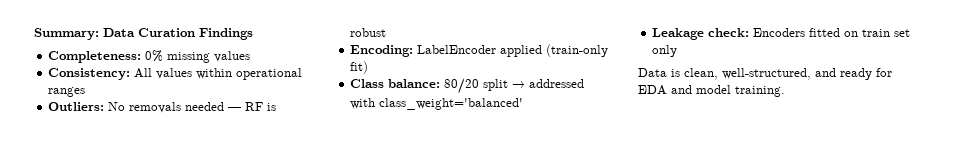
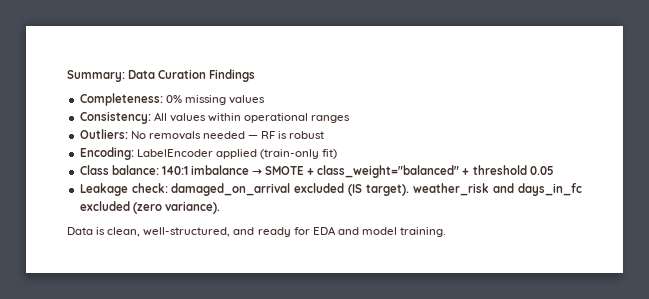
- Class balance: 80/20 split → addressed with class_weight='balanced'
- Leakage check: Encoders fitted on train set only
+ Class balance: 140:1 imbalance → SMOTE + class_weight="balanced" + threshold 0.05
+ Leakage check: damaged_on_arrival excluded (IS target). weather_risk and days_in_fc excluded (zero variance).

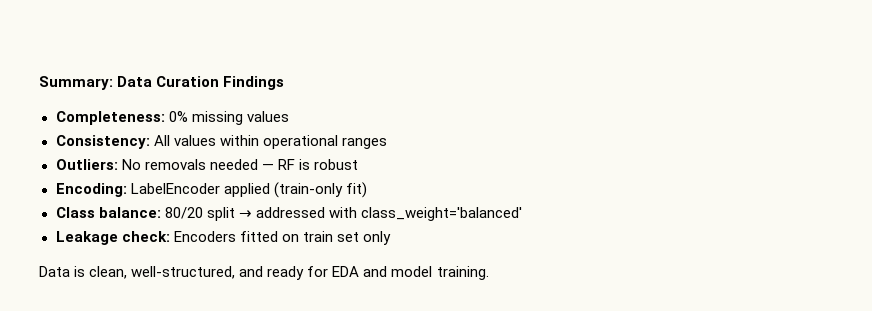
- Class balance: 140:1 imbalance → SMOTE + class_weight="balanced" + threshold 0.05
- Leakage check: damaged_on_arrival excluded (IS target). weather_risk and days_in_fc excluded (zero variance).
+ Class balance: 80/20 split → addressed with class_weight='balanced'
+ Leakage check: Encoders fitted on train set only

